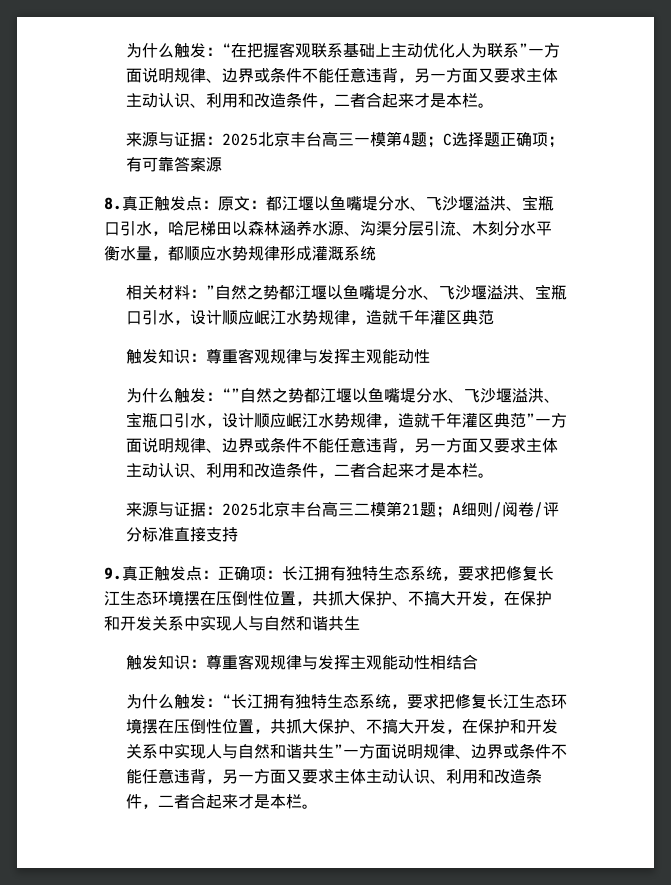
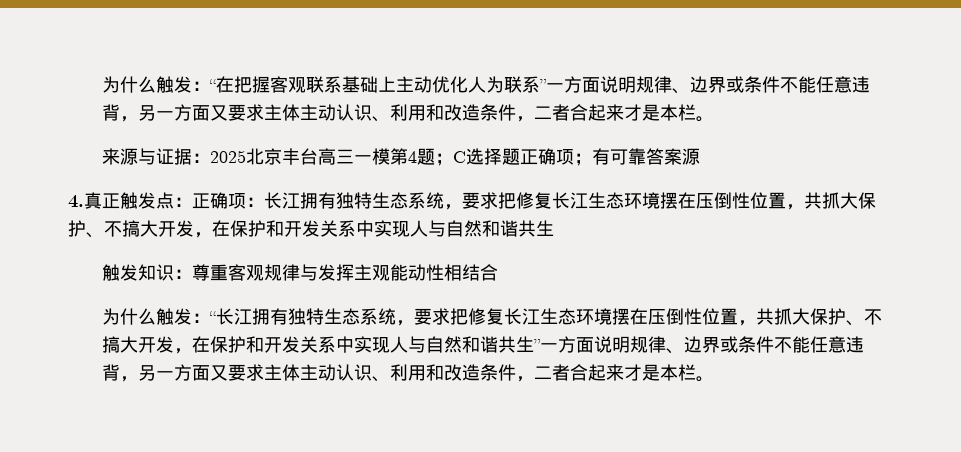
- 8.真正触发点：原文：都江堰以鱼嘴堤分水、飞沙堰溢洪、宝瓶口引水，哈尼梯田以森林涵养水源、沟渠分层引流、木刻分水平衡水量，都顺应水势规律形成灌溉系统
- 相关材料：”自然之势都江堰以鱼嘴堤分水、飞沙堰溢洪、宝瓶口引水，设计顺应岷江水势规律，造就千年灌区典范
- 触发知识：尊重客观规律与发挥主观能动性
- 为什么触发：“”自然之势都江堰以鱼嘴堤分水、飞沙堰溢洪、宝瓶口引水，设计顺应岷江水势规律，造就千年灌区典范”一方面说明规律、边界或条件不能任意违背，另一方面又要求主体主动认识、利用和改造条件，二者合起来才是本栏。
- 来源与证据：2025北京丰台高三二模第21题；A细则/阅卷/评分标准直接支持
- 9.真正触发点：正确项：长江拥有独特生态系统，要求把修复长江生态环境摆在压倒性位置，共抓大保护、不搞大开发，在保护和开发关系中实现人与自然和谐共生
+ 4.真正触发点：正确项：长江拥有独特生态系统，要求把修复长江生态环境摆在压倒性位置，共抓大保护、不搞大开发，在保护和开发关系中实现人与自然和谐共生

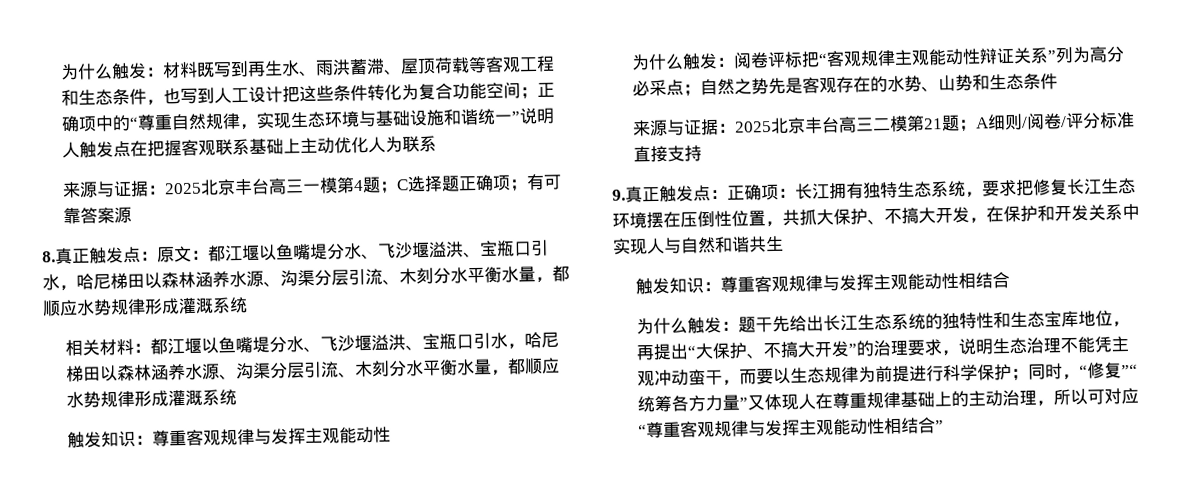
- 为什么触发：“在把握客观联系基础上主动优化人为联系”一方面说明规律、边界或条件不能任意违背，另一方面又要求主体主动认识、利用和改造条件，二者合起来才是本栏。
+ 为什么触发：材料既写到再生水、雨洪蓄滞、屋顶荷载等客观工程和生态条件，也写到人工设计把这些条件转化为复合功能空间；正确项中的“尊重自然规律，实现生态环境与基础设施和谐统一”说明人触发点在把握客观联系基础上主动优化人为联系
- 4.真正触发点：正确项：长江拥有独特生态系统，要求把修复长江生态环境摆在压倒性位置，共抓大保护、不搞大开发，在保护和开发关系中实现人与自然和谐共生
+ 8.真正触发点：原文：都江堰以鱼嘴堤分水、飞沙堰溢洪、宝瓶口引水，哈尼梯田以森林涵养水源、沟渠分层引流、木刻分水平衡水量，都顺应水势规律形成灌溉系统
+ 相关材料：都江堰以鱼嘴堤分水、飞沙堰溢洪、宝瓶口引水，哈尼梯田以森林涵养水源、沟渠分层引流、木刻分水平衡水量，都顺应水势规律形成灌溉系统
+ 触发知识：尊重客观规律与发挥主观能动性
+ 为什么触发：阅卷评标把“客观规律主观能动性辩证关系”列为高分必采点；自然之势先是客观存在的水势、山势和生态条件
+ 来源与证据：2025北京丰台高三二模第21题；A细则/阅卷/评分标准直接支持
+ 9.真正触发点：正确项：长江拥有独特生态系统，要求把修复长江生态环境摆在压倒性位置，共抓大保护、不搞大开发，在保护和开发关系中实现人与自然和谐共生
- 为什么触发：“长江拥有独特生态系统，要求把修复长江生态环境摆在压倒性位置，共抓大保护、不搞大开发，在保护和开发关系中实现人与自然和谐共生”一方面说明规律、边界或条件不能任意违背，另一方面又要求主体主动认识、利用和改造条件，二者合起来才是本栏。
+ 为什么触发：题干先给出长江生态系统的独特性和生态宝库地位，再提出“大保护、不搞大开发”的治理要求，说明生态治理不能凭主观冲动蛮干，而要以生态规律为前提进行科学保护；同时，“修复”“统筹各方力量”又体现人在尊重规律基础上的主动治理，所以可对应“尊重客观规律与发挥主观能动性相结合”

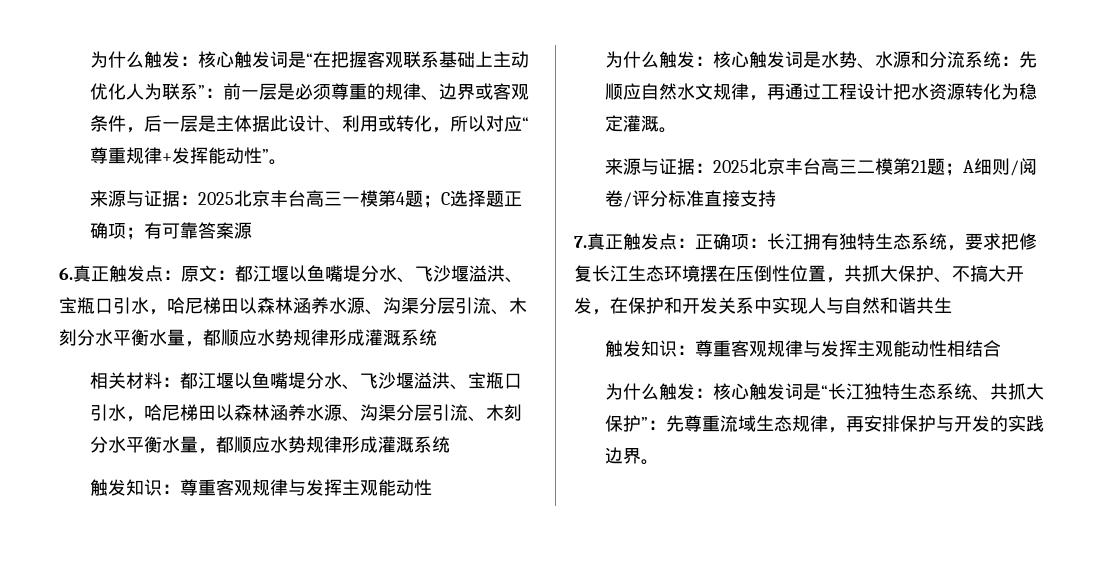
- 为什么触发：材料既写到再生水、雨洪蓄滞、屋顶荷载等客观工程和生态条件，也写到人工设计把这些条件转化为复合功能空间；正确项中的“尊重自然规律，实现生态环境与基础设施和谐统一”说明人触发点在把握客观联系基础上主动优化人为联系
+ 为什么触发：核心触发词是“在把握客观联系基础上主动优化人为联系”：前一层是必须尊重的规律、边界或客观条件，后一层是主体据此设计、利用或转化，所以对应“尊重规律+发挥能动性”。
- 8.真正触发点：原文：都江堰以鱼嘴堤分水、飞沙堰溢洪、宝瓶口引水，哈尼梯田以森林涵养水源、沟渠分层引流、木刻分水平衡水量，都顺应水势规律形成灌溉系统
+ 6.真正触发点：原文：都江堰以鱼嘴堤分水、飞沙堰溢洪、宝瓶口引水，哈尼梯田以森林涵养水源、沟渠分层引流、木刻分水平衡水量，都顺应水势规律形成灌溉系统
- 为什么触发：阅卷评标把“客观规律主观能动性辩证关系”列为高分必采点；自然之势先是客观存在的水势、山势和生态条件
+ 为什么触发：核心触发词是水势、水源和分流系统：先顺应自然水文规律，再通过工程设计把水资源转化为稳定灌溉。
- 9.真正触发点：正确项：长江拥有独特生态系统，要求把修复长江生态环境摆在压倒性位置，共抓大保护、不搞大开发，在保护和开发关系中实现人与自然和谐共生
+ 7.真正触发点：正确项：长江拥有独特生态系统，要求把修复长江生态环境摆在压倒性位置，共抓大保护、不搞大开发，在保护和开发关系中实现人与自然和谐共生
- 为什么触发：题干先给出长江生态系统的独特性和生态宝库地位，再提出“大保护、不搞大开发”的治理要求，说明生态治理不能凭主观冲动蛮干，而要以生态规律为前提进行科学保护；同时，“修复”“统筹各方力量”又体现人在尊重规律基础上的主动治理，所以可对应“尊重客观规律与发挥主观能动性相结合”
+ 为什么触发：核心触发词是“长江独特生态系统、共抓大保护”：先尊重流域生态规律，再安排保护与开发的实践边界。

